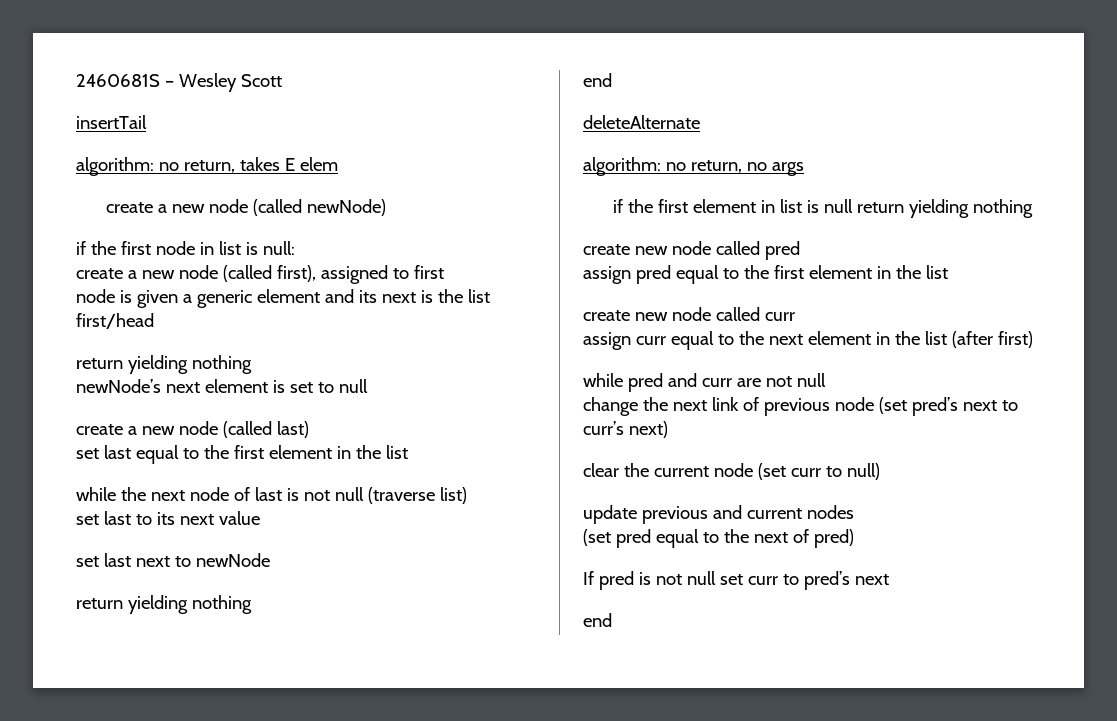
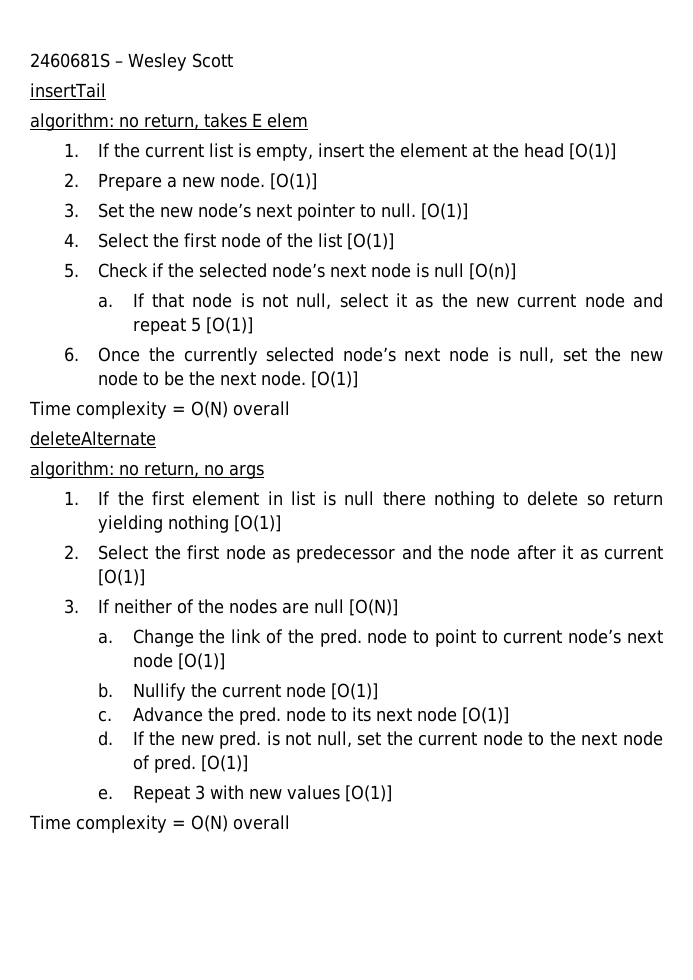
- create a new node (called newNode)
- if the first node in list is null:
- create a new node (called first), assigned to first
- node is given a generic element and its next is the list first/head
- return yielding nothing
- newNode’s next element is set to null
- create a new node (called last)
- set last equal to the first element in the list
- while the next node of last is not null (traverse list)
- set last to its next value
- set last next to newNode
- return yielding nothing
- end
+ 1. If the current list is empty, insert the element at the head [O(1)]
+ 2. Prepare a new node. [O(1)]
+ 3. Set the new node’s next pointer to null. [O(1)]
+ 4. Select the first node of the list [O(1)]
+ 5. Check if the selected node’s next node is null [O(n)]
+ a. If that node is not null, select it as the new current node and repeat 5 [O(1)]
+ 6. Once the currently selected node’s next node is null, set the new node to be the next node. [O(1)]
+ Time complexity = O(N) overall
- if the first element in list is null return yielding nothing
- create new node called pred
- assign pred equal to the first element in the list
- create new node called curr
- assign curr equal to the next element in the list (after first)
- while pred and curr are not null
- change the next link of previous node (set pred’s next to curr’s next)
- clear the current node (set curr to null)
- update previous and current nodes
- (set pred equal to the next of pred)
- If pred is not null set curr to pred’s next
- end
+ 1. If the first element in list is null there nothing to delete so return yielding nothing [O(1)]
+ 2. Select the first node as predecessor and the node after it as current [O(1)]
+ 3. If neither of the nodes are null [O(N)]
+ a. Change the link of the pred. node to point to current node’s next node [O(1)]
+ b. Nullify the current node [O(1)]
+ c. Advance the pred. node to its next node [O(1)]
+ d. If the new pred. is not null, set the current node to the next node of pred. [O(1)]
+ e. Repeat 3 with new values [O(1)]
+ Time complexity = O(N) overall

